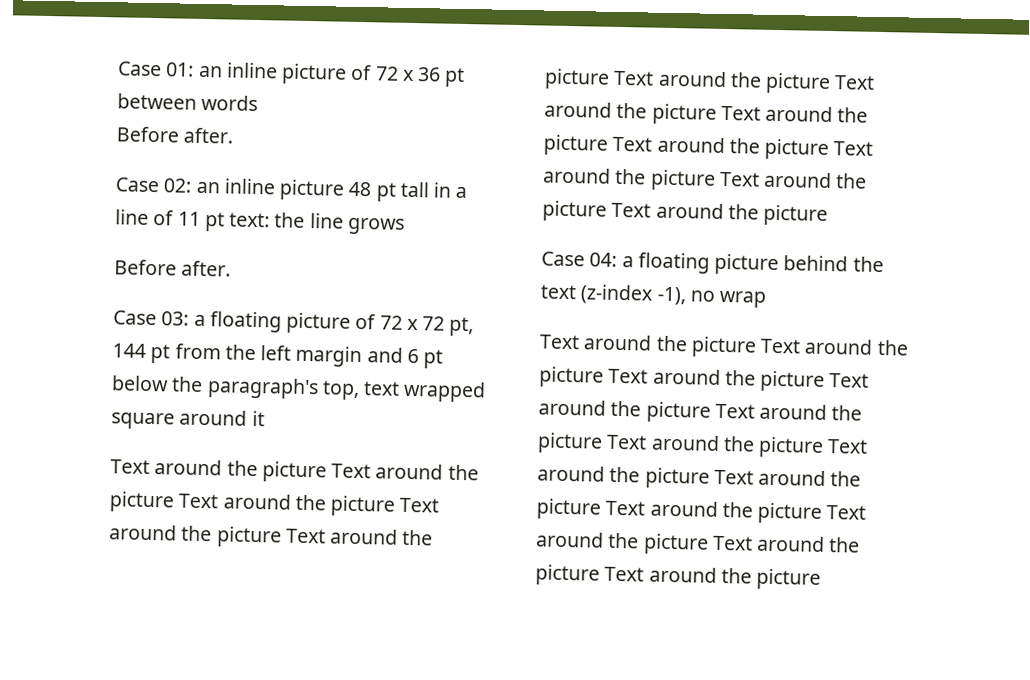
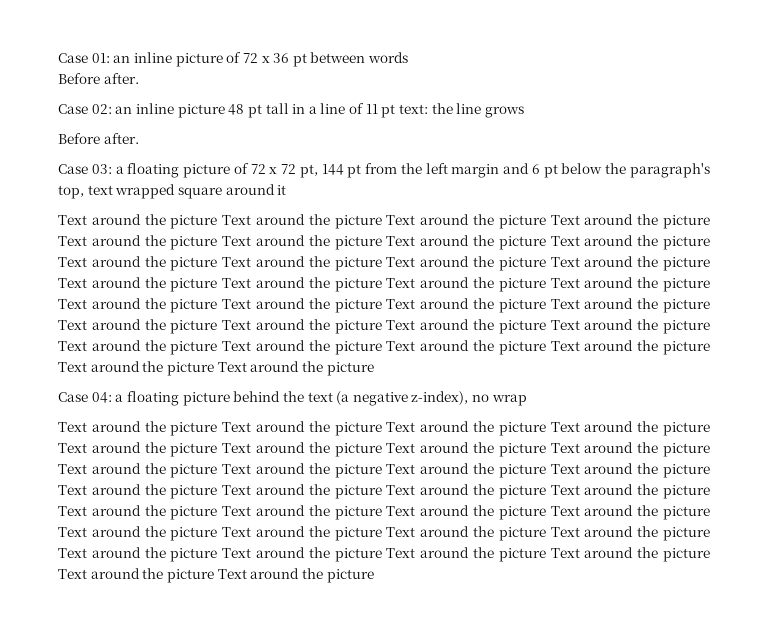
  a floating picture of 72 x 72 pt, 144 pt from the left margin and 6 pt below the paragraph's top, text wrapped square around it
- Text around the picture Text around the picture Text around the picture Text around the picture Text around the picture Text around the picture Text around the picture Text around the picture Text around the picture Text around the picture Text around the picture Text around the picture
+ Text around the picture Text around the picture Text around the picture Text around the picture Text around the picture Text around the picture Text around the picture Text around the picture Text around the picture Text around the picture Text around the picture Text around the picture Text around the picture Text around the picture Text around the picture Text around the picture Text around the picture Text around the picture Text around the picture Text around the picture Text around the picture Text around the picture Text around the picture Text around the picture Text around the picture Text around the picture Text around the picture Text around the picture Text around the picture Text around the picture
- Case 04: a floating picture behind the text (z-index -1), no wrap
- Text around the picture Text around the picture Text around the picture Text around the picture Text around the picture Text around the picture Text around the picture Text around the picture Text around the picture Text around the picture Text around the picture Text around the picture
+ Case 04: a floating picture behind the text (a negative z-index), no wrap
+ Text around the picture Text around the picture Text around the picture Text around the picture Text around the picture Text around the picture Text around the picture Text around the picture Text around the picture Text around the picture Text around the picture Text around the picture Text around the picture Text around the picture Text around the picture Text around the picture Text around the picture Text around the picture Text around the picture Text around the picture Text around the picture Text around the picture Text around the picture Text around the picture Text around the picture Text around the picture Text around the picture Text around the picture Text around the picture Text around the picture

